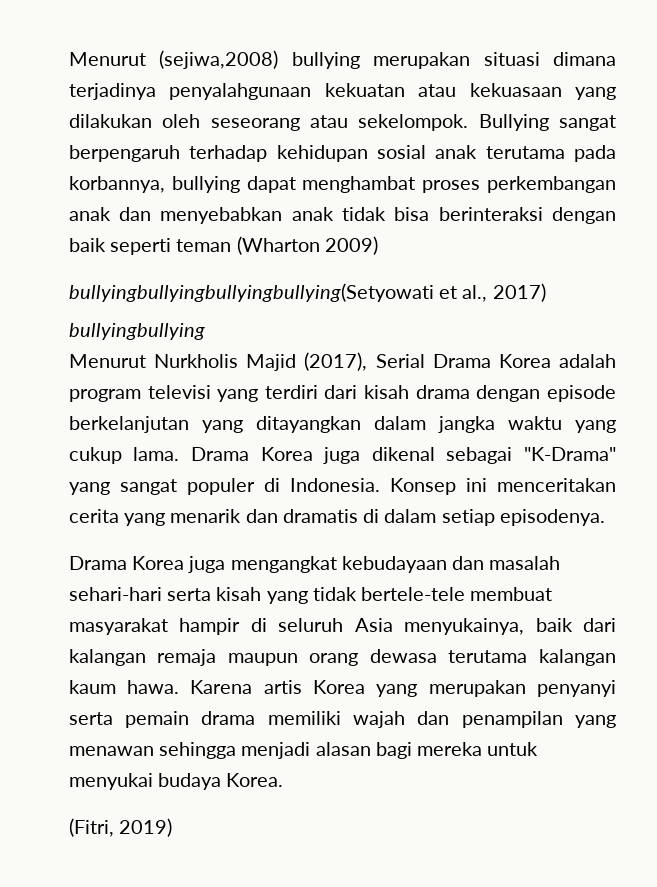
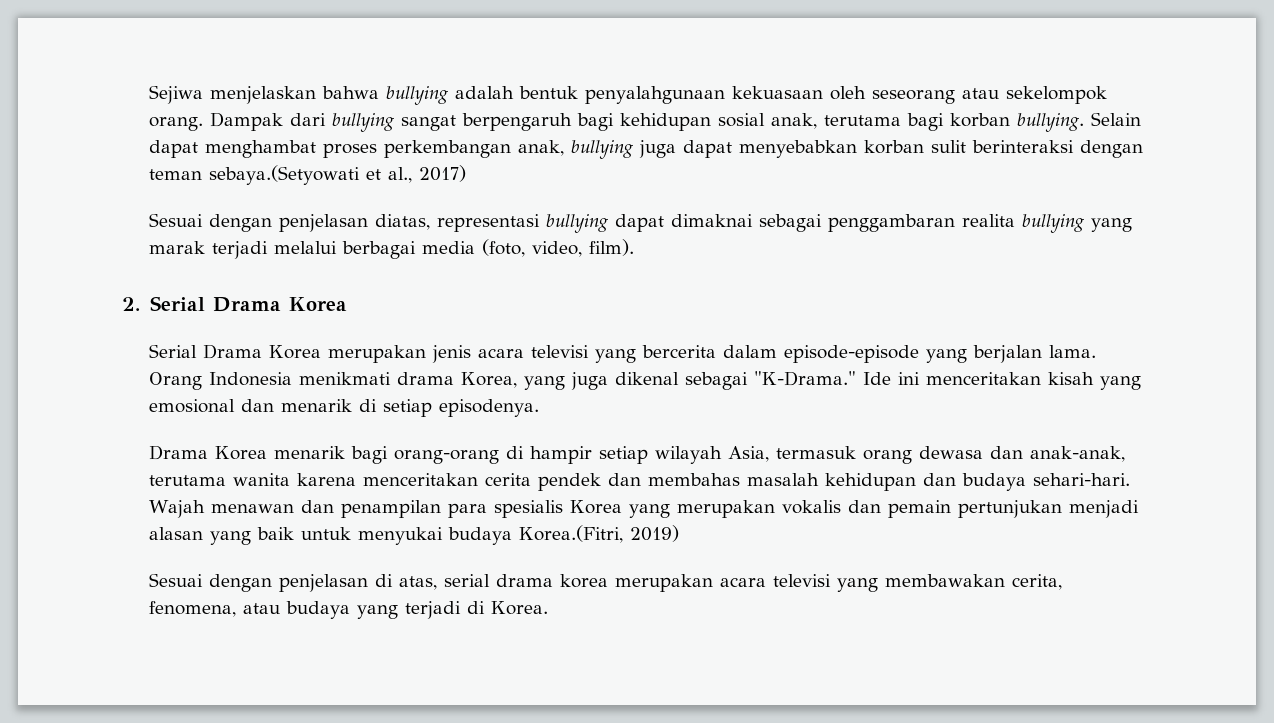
- Menurut (sejiwa,2008) bullying merupakan situasi dimana terjadinya penyalahgunaan kekuatan atau kekuasaan yang dilakukan oleh seseorang atau sekelompok. Bullying sangat berpengaruh terhadap kehidupan sosial anak terutama pada korbannya, bullying dapat menghambat proses perkembangan anak dan menyebabkan anak tidak bisa berinteraksi dengan baik seperti teman (Wharton 2009)
- bullyingbullyingbullyingbullying(Setyowati et al., 2017)
- bullyingbullying
- Menurut Nurkholis Majid (2017), Serial Drama Korea adalah program televisi yang terdiri dari kisah drama dengan episode berkelanjutan yang ditayangkan dalam jangka waktu yang cukup lama. Drama Korea juga dikenal sebagai "K-Drama" yang sangat populer di Indonesia. Konsep ini menceritakan cerita yang menarik dan dramatis di dalam setiap episodenya.
- Drama Korea juga mengangkat kebudayaan dan masalah sehari-hari serta kisah yang tidak bertele-tele membuat masyarakat hampir di seluruh Asia menyukainya, baik dari kalangan remaja maupun orang dewasa terutama kalangan kaum hawa. Karena artis Korea yang merupakan penyanyi serta pemain drama memiliki wajah dan penampilan yang menawan sehingga menjadi alasan bagi mereka untuk menyukai budaya Korea.
+ Sejiwa menjelaskan bahwa bullying adalah bentuk penyalahgunaan kekuasaan oleh seseorang atau sekelompok orang. Dampak dari bullying sangat berpengaruh bagi kehidupan sosial anak, terutama bagi korban bullying. Selain dapat menghambat proses perkembangan anak, bullying juga dapat menyebabkan korban sulit berinteraksi dengan teman sebaya.(Setyowati et al., 2017)
+ Sesuai dengan penjelasan diatas, representasi bullying dapat dimaknai sebagai penggambaran realita bullying yang marak terjadi melalui berbagai media (foto, video, film).
+ 2. Serial Drama Korea
+ Serial Drama Korea merupakan jenis acara televisi yang bercerita dalam episode-episode yang berjalan lama. Orang Indonesia menikmati drama Korea, yang juga dikenal sebagai "K-Drama." Ide ini menceritakan kisah yang emosional dan menarik di setiap episodenya.
+ Drama Korea menarik bagi orang-orang di hampir setiap wilayah Asia, termasuk orang dewasa dan anak-anak, terutama wanita karena menceritakan cerita pendek dan membahas masalah kehidupan dan budaya sehari-hari. Wajah menawan dan penampilan para spesialis Korea yang merupakan vokalis dan pemain pertunjukan menjadi alasan yang baik untuk menyukai budaya Korea.(Fitri, 2019)
+ Sesuai dengan penjelasan di atas, serial drama korea merupakan acara televisi yang membawakan cerita, fenomena, atau budaya yang terjadi di Korea.
- (Fitri, 2019)

